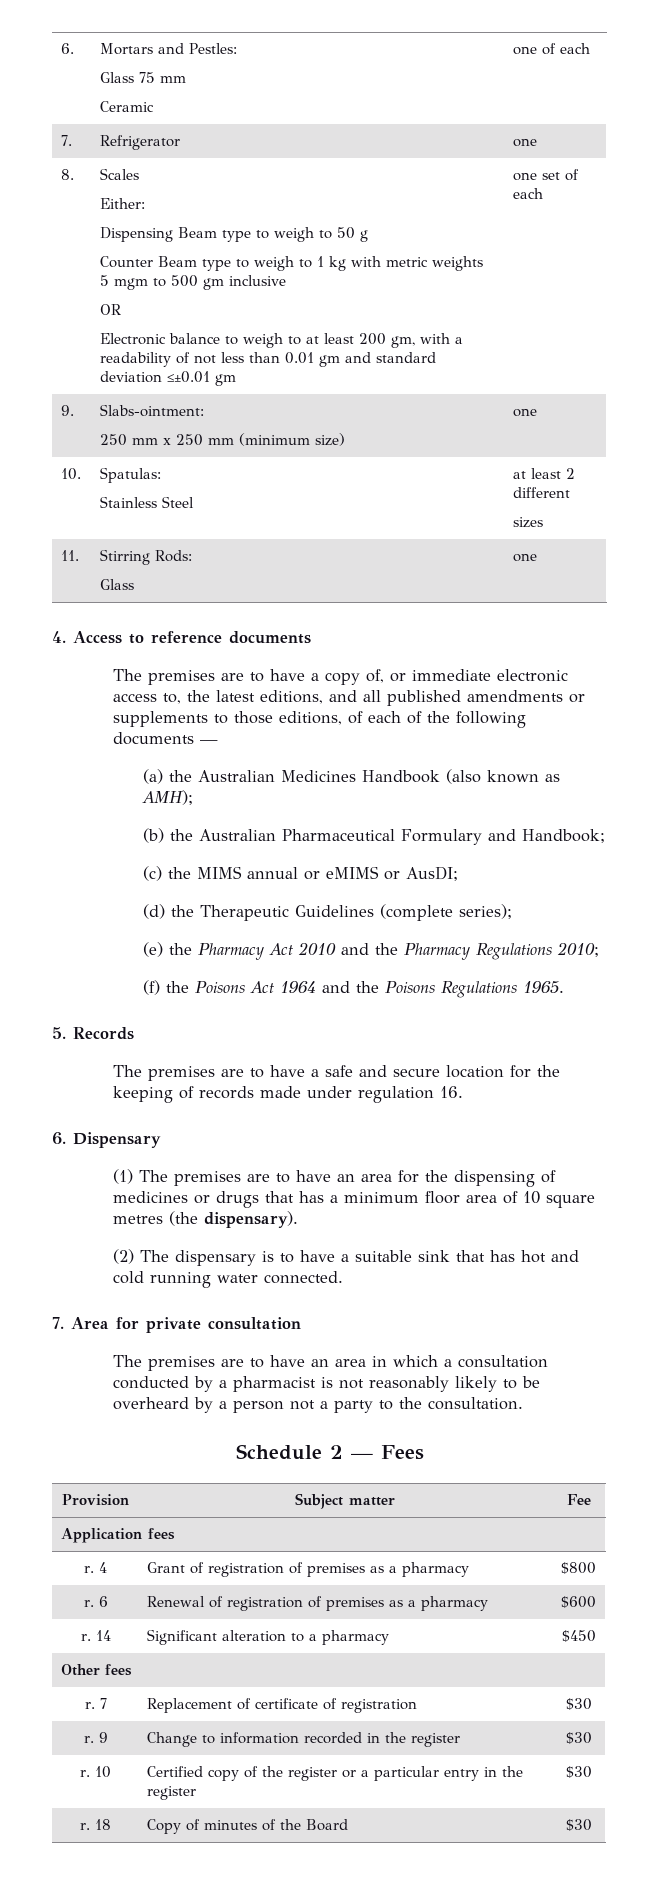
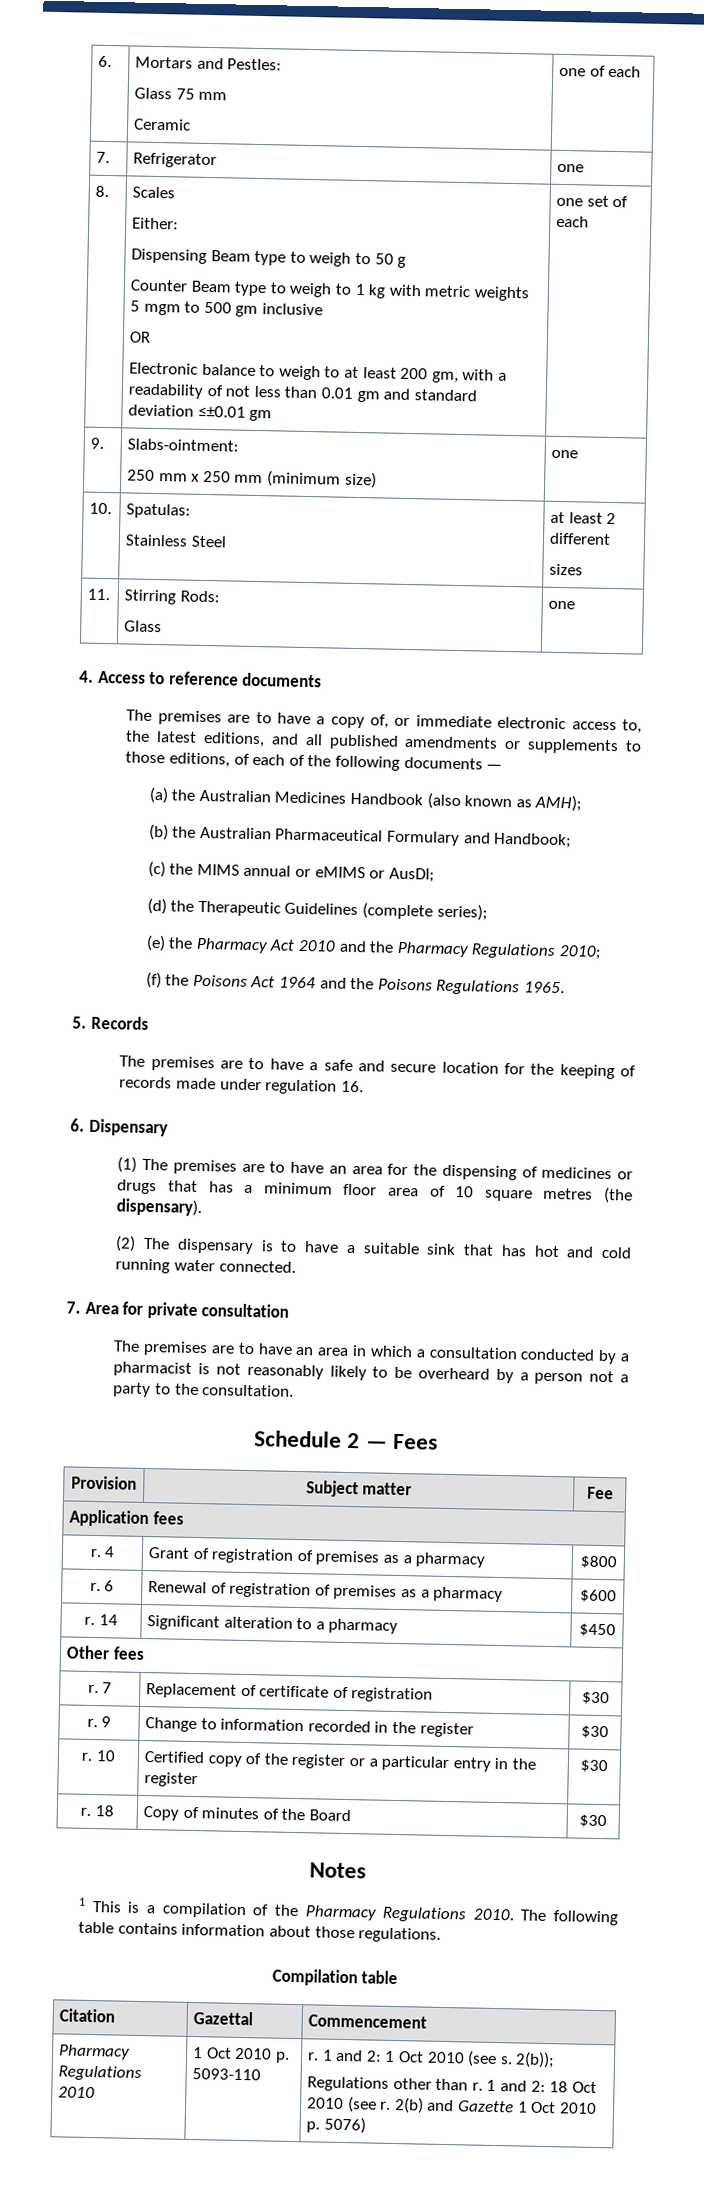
+ Notes
+ 1 This is a compilation of the Pharmacy Regulations 2010. The following table contains information about those regulations.
+ Compilation table
+ Citation | Gazettal | Commencement
+ Pharmacy Regulations 2010 | 1 Oct 2010 p. 5093-110 | r. 1 and 2: 1 Oct 2010 (see s. 2(b));
+ Regulations other than r. 1 and 2: 18 Oct 2010 (see r. 2(b) and Gazette 1 Oct 2010 p. 5076)

